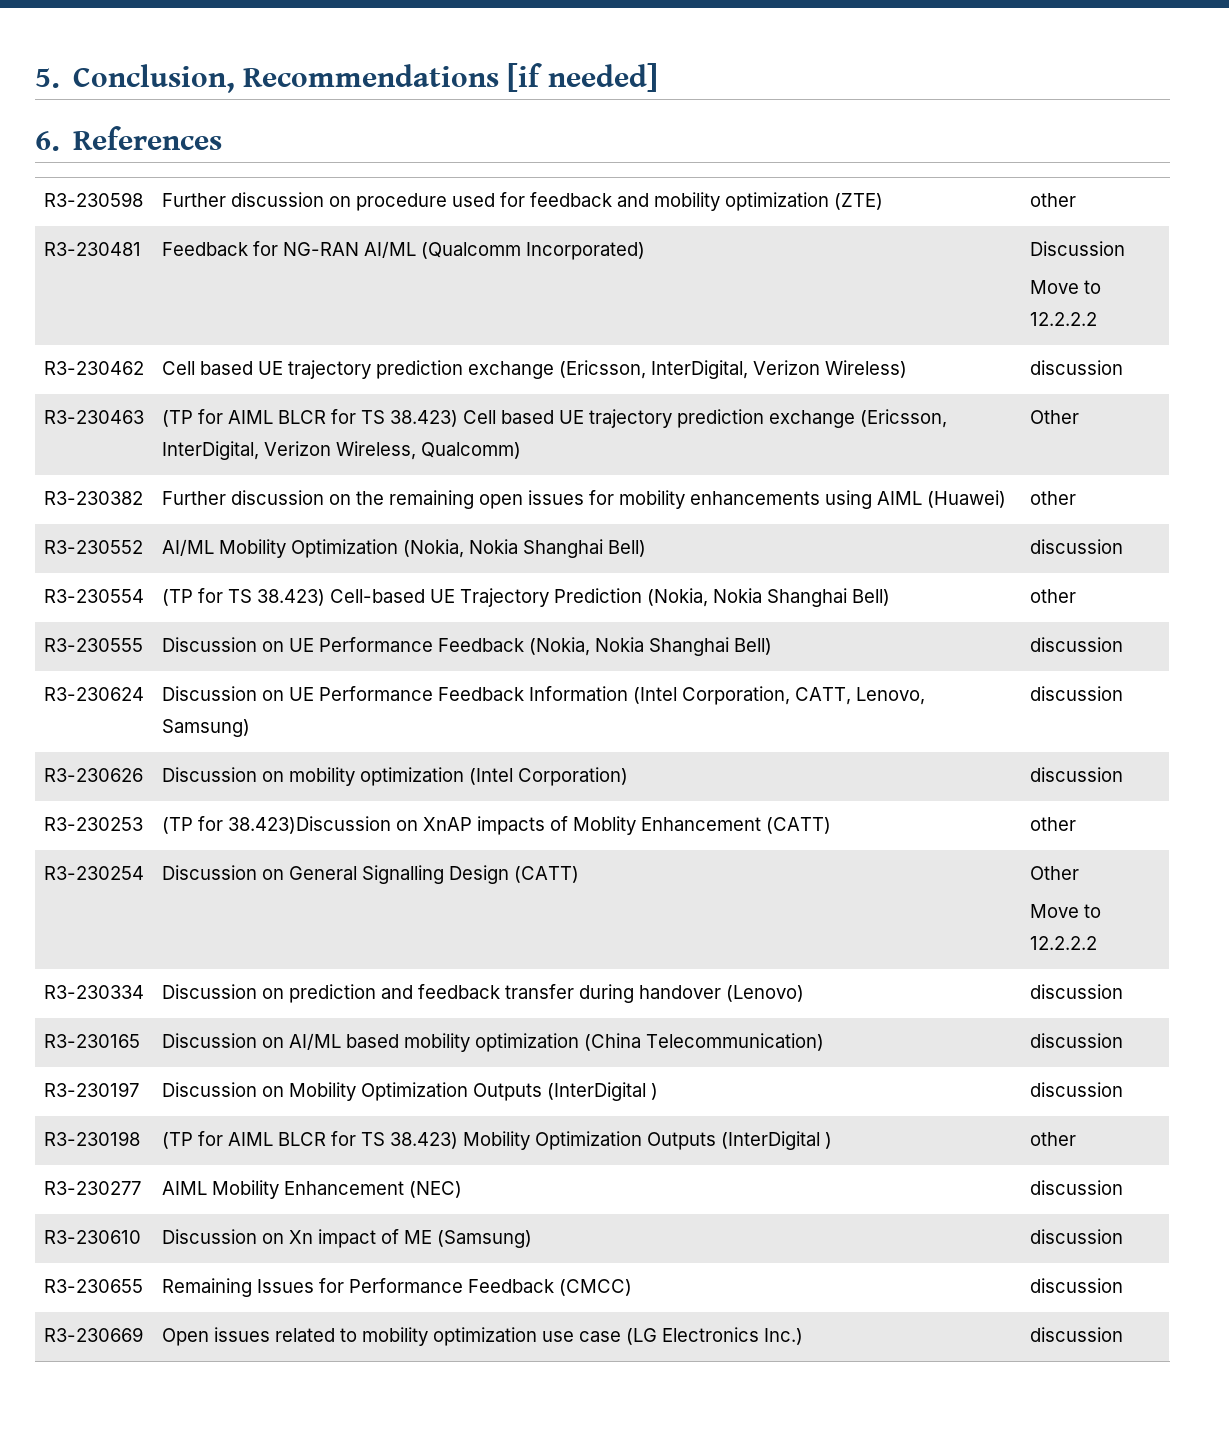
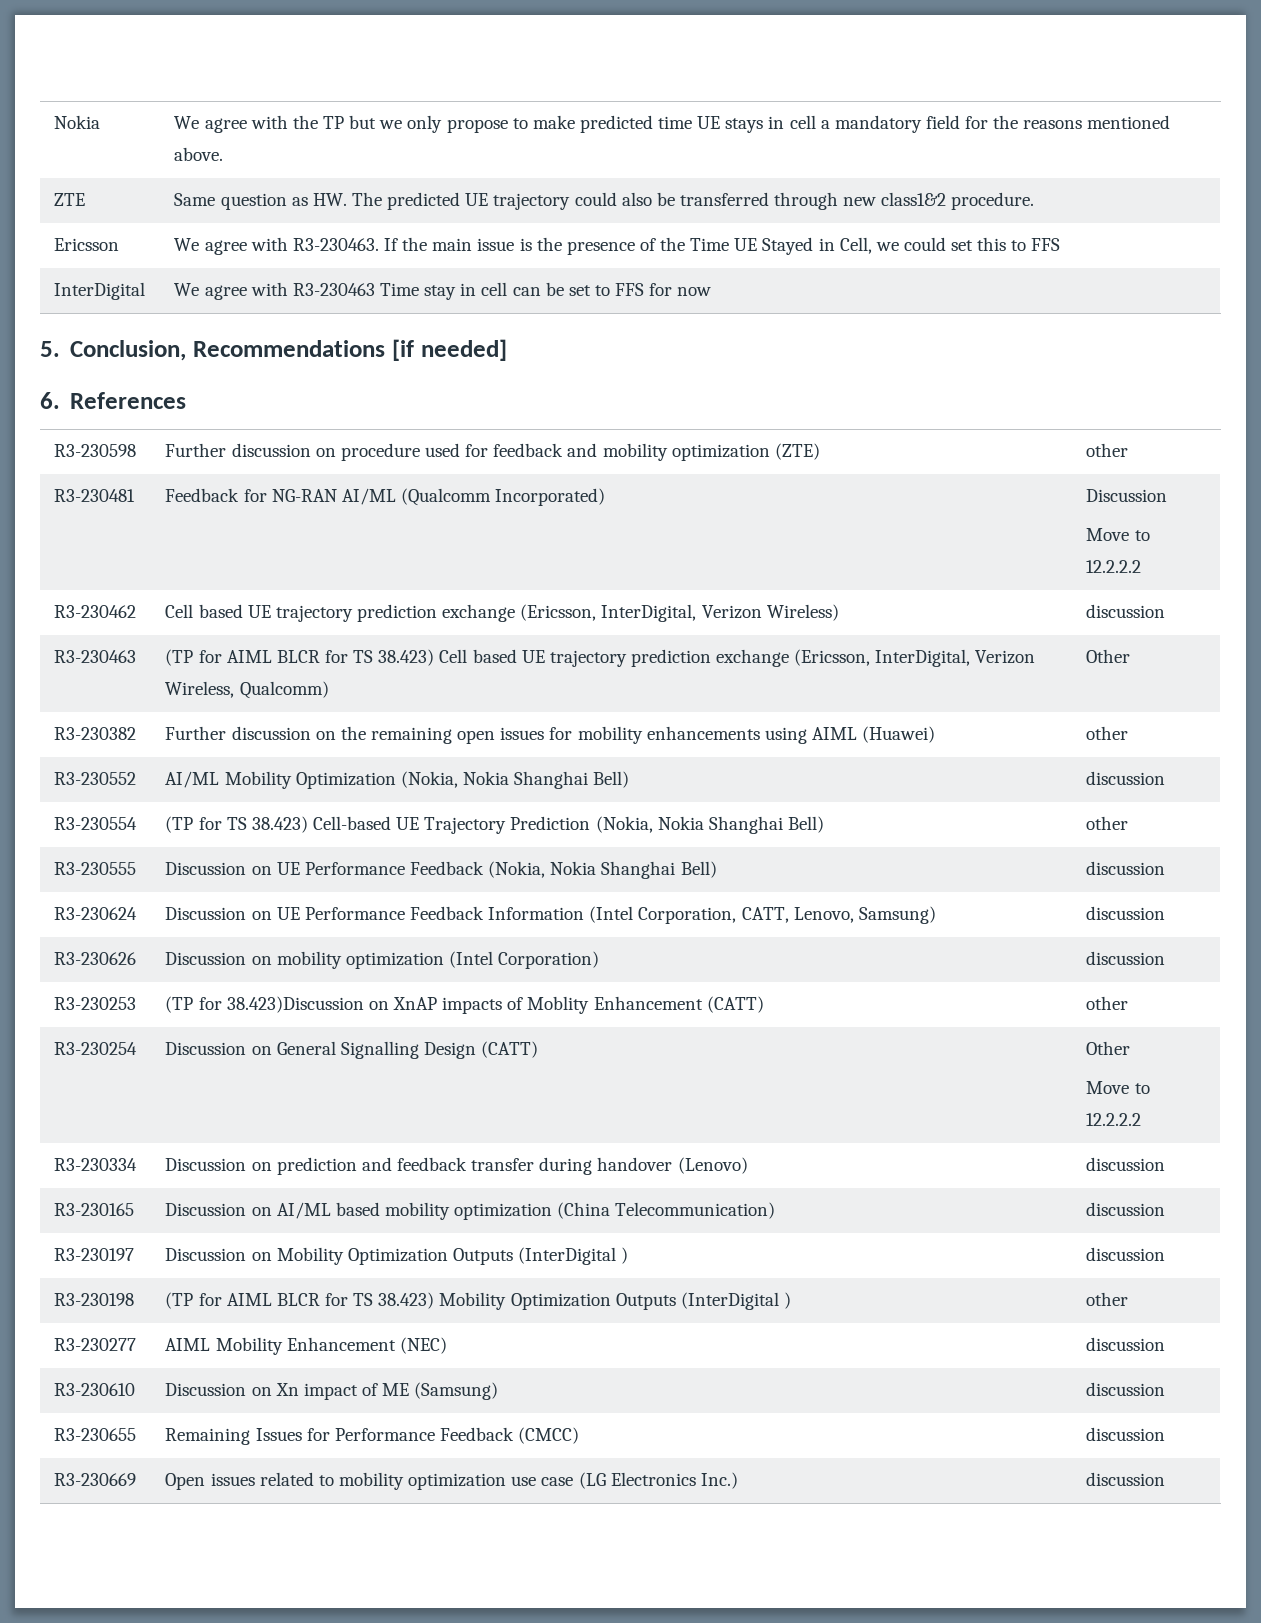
+ Nokia | We agree with the TP but we only propose to make predicted time UE stays in cell a mandatory field for the reasons mentioned above.
+ ZTE | Same question as HW. The predicted UE trajectory could also be transferred through new class1&2 procedure.
+ Ericsson | We agree with R3-230463. If the main issue is the presence of the Time UE Stayed in Cell, we could set this to FFS
+ InterDigital | We agree with R3-230463 Time stay in cell can be set to FFS for now

